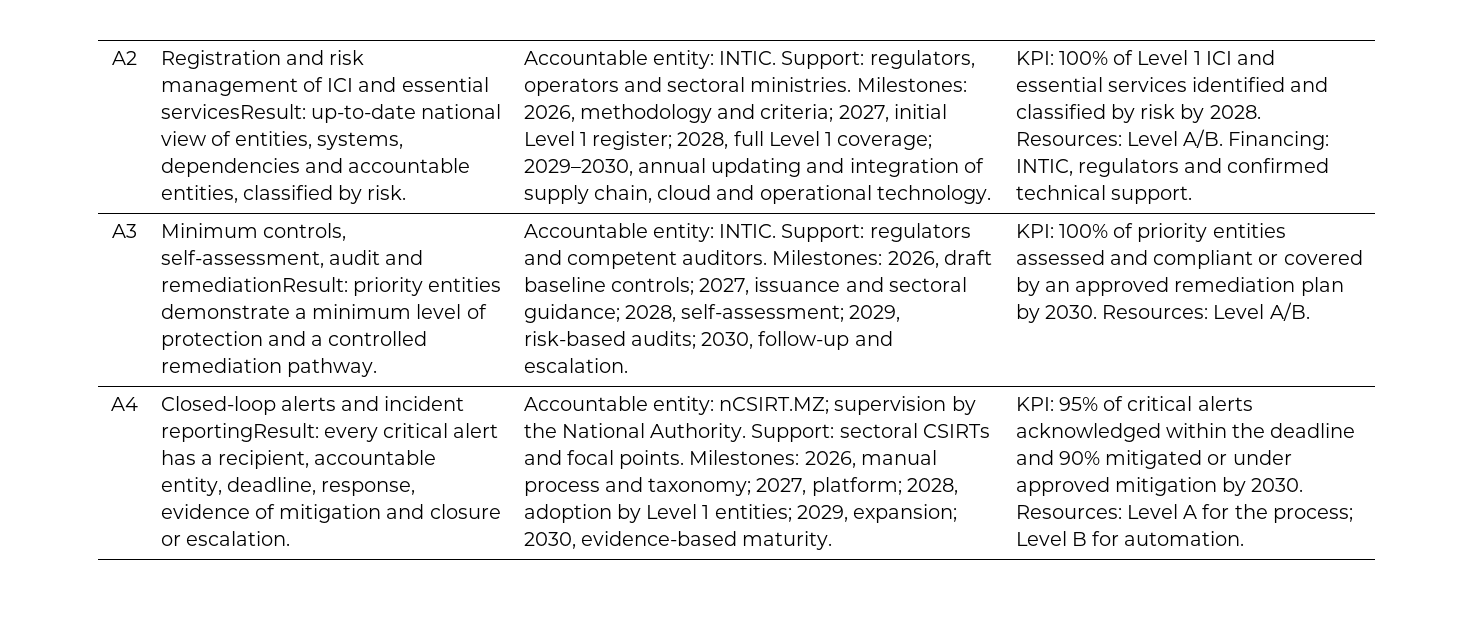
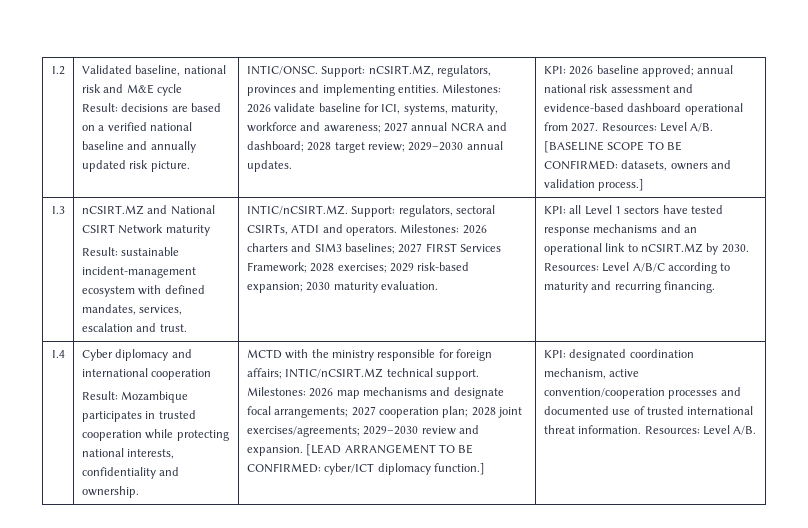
- A2 | Registration and risk management of ICI and essential servicesResult: up-to-date national view of entities, systems, dependencies and accountable entities, classified by risk. | Accountable entity: INTIC. Support: regulators, operators and sectoral ministries. Milestones: 2026, methodology and criteria; 2027, initial Level 1 register; 2028, full Level 1 coverage; 2029–2030, annual updating and integration of supply chain, cloud and operational technology. | KPI: 100% of Level 1 ICI and essential services identified and classified by risk by 2028. Resources: Level A/B. Financing: INTIC, regulators and confirmed technical support.
- A3 | Minimum controls, self-assessment, audit and remediationResult: priority entities demonstrate a minimum level of protection and a controlled remediation pathway. | Accountable entity: INTIC. Support: regulators and competent auditors. Milestones: 2026, draft baseline controls; 2027, issuance and sectoral guidance; 2028, self-assessment; 2029, risk-based audits; 2030, follow-up and escalation. | KPI: 100% of priority entities assessed and compliant or covered by an approved remediation plan by 2030. Resources: Level A/B.
- A4 | Closed-loop alerts and incident reportingResult: every critical alert has a recipient, accountable entity, deadline, response, evidence of mitigation and closure or escalation. | Accountable entity: nCSIRT.MZ; supervision by the National Authority. Support: sectoral CSIRTs and focal points. Milestones: 2026, manual process and taxonomy; 2027, platform; 2028, adoption by Level 1 entities; 2029, expansion; 2030, evidence-based maturity. | KPI: 95% of critical alerts acknowledged within the deadline and 90% mitigated or under approved mitigation by 2030. Resources: Level A for the process; Level B for automation.
+ I.2 | Validated baseline, national risk and M&E cycle
+ Result: decisions are based on a verified national baseline and annually updated risk picture. | INTIC/ONSC. Support: nCSIRT.MZ, regulators, provinces and implementing entities. Milestones: 2026 validate baseline for ICI, systems, maturity, workforce and awareness; 2027 annual NCRA and dashboard; 2028 target review; 2029–2030 annual updates. | KPI: 2026 baseline approved; annual national risk assessment and evidence-based dashboard operational from 2027. Resources: Level A/B. [BASELINE SCOPE TO BE CONFIRMED: datasets, owners and validation process.]
+ I.3 | nCSIRT.MZ and National CSIRT Network maturity
+ Result: sustainable incident-management ecosystem with defined mandates, services, escalation and trust. | INTIC/nCSIRT.MZ. Support: regulators, sectoral CSIRTs, ATDI and operators. Milestones: 2026 charters and SIM3 baselines; 2027 FIRST Services Framework; 2028 exercises; 2029 risk-based expansion; 2030 maturity evaluation. | KPI: all Level 1 sectors have tested response mechanisms and an operational link to nCSIRT.MZ by 2030. Resources: Level A/B/C according to maturity and recurring financing.
+ I.4 | Cyber diplomacy and international cooperation
+ Result: Mozambique participates in trusted cooperation while protecting national interests, confidentiality and ownership. | MCTD with the ministry responsible for foreign affairs; INTIC/nCSIRT.MZ technical support. Milestones: 2026 map mechanisms and designate focal arrangements; 2027 cooperation plan; 2028 joint exercises/agreements; 2029–2030 review and expansion. [LEAD ARRANGEMENT TO BE CONFIRMED: cyber/ICT diplomacy function.] | KPI: designated coordination mechanism, active convention/cooperation processes and documented use of trusted international threat information. Resources: Level A/B.

